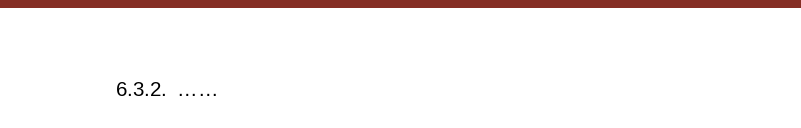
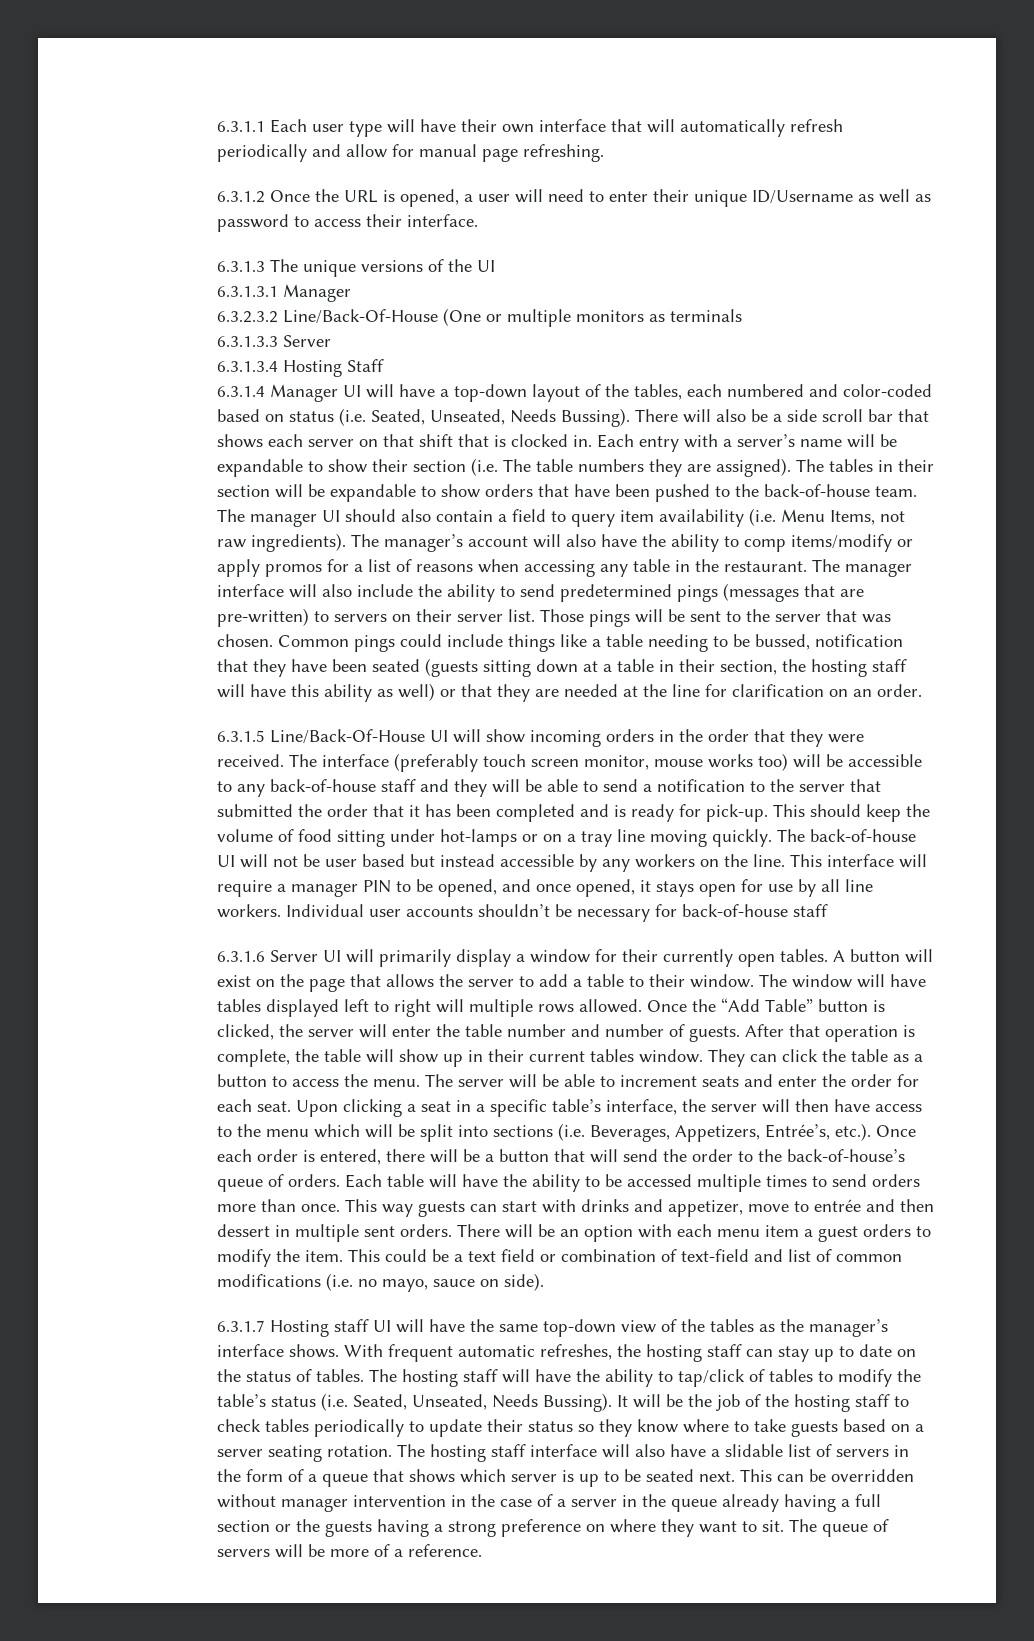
- 6.3.2. ……
+ 6.3.1.1 Each user type will have their own interface that will automatically refresh periodically and allow for manual page refreshing.
+ 6.3.1.2 Once the URL is opened, a user will need to enter their unique ID/Username as well as password to access their interface.
+ 6.3.1.3 The unique versions of the UI
+ 6.3.1.3.1 Manager
+ 6.3.2.3.2 Line/Back-Of-House (One or multiple monitors as terminals
+ 6.3.1.3.3 Server
+ 6.3.1.3.4 Hosting Staff
+ 6.3.1.4 Manager UI will have a top-down layout of the tables, each numbered and color-coded based on status (i.e. Seated, Unseated, Needs Bussing). There will also be a side scroll bar that shows each server on that shift that is clocked in. Each entry with a server’s name will be expandable to show their section (i.e. The table numbers they are assigned). The tables in their section will be expandable to show orders that have been pushed to the back-of-house team. The manager UI should also contain a field to query item availability (i.e. Menu Items, not raw ingredients). The manager’s account will also have the ability to comp items/modify or apply promos for a list of reasons when accessing any table in the restaurant. The manager interface will also include the ability to send predetermined pings (messages that are pre-written) to servers on their server list. Those pings will be sent to the server that was chosen. Common pings could include things like a table needing to be bussed, notification that they have been seated (guests sitting down at a table in their section, the hosting staff will have this ability as well) or that they are needed at the line for clarification on an order.
+ 6.3.1.5 Line/Back-Of-House UI will show incoming orders in the order that they were received. The interface (preferably touch screen monitor, mouse works too) will be accessible to any back-of-house staff and they will be able to send a notification to the server that submitted the order that it has been completed and is ready for pick-up. This should keep the volume of food sitting under hot-lamps or on a tray line moving quickly. The back-of-house UI will not be user based but instead accessible by any workers on the line. This interface will require a manager PIN to be opened, and once opened, it stays open for use by all line workers. Individual user accounts shouldn’t be necessary for back-of-house staff
+ 6.3.1.6 Server UI will primarily display a window for their currently open tables. A button will exist on the page that allows the server to add a table to their window. The window will have tables displayed left to right will multiple rows allowed. Once the “Add Table” button is clicked, the server will enter the table number and number of guests. After that operation is complete, the table will show up in their current tables window. They can click the table as a button to access the menu. The server will be able to increment seats and enter the order for each seat. Upon clicking a seat in a specific table’s interface, the server will then have access to the menu which will be split into sections (i.e. Beverages, Appetizers, Entrée’s, etc.). Once each order is entered, there will be a button that will send the order to the back-of-house’s queue of orders. Each table will have the ability to be accessed multiple times to send orders more than once. This way guests can start with drinks and appetizer, move to entrée and then dessert in multiple sent orders. There will be an option with each menu item a guest orders to modify the item. This could be a text field or combination of text-field and list of common modifications (i.e. no mayo, sauce on side).
+ 6.3.1.7 Hosting staff UI will have the same top-down view of the tables as the manager’s interface shows. With frequent automatic refreshes, the hosting staff can stay up to date on the status of tables. The hosting staff will have the ability to tap/click of tables to modify the table’s status (i.e. Seated, Unseated, Needs Bussing). It will be the job of the hosting staff to check tables periodically to update their status so they know where to take guests based on a server seating rotation. The hosting staff interface will also have a slidable list of servers in the form of a queue that shows which server is up to be seated next. This can be overridden without manager intervention in the case of a server in the queue already having a full section or the guests having a strong preference on where they want to sit. The queue of servers will be more of a reference.

